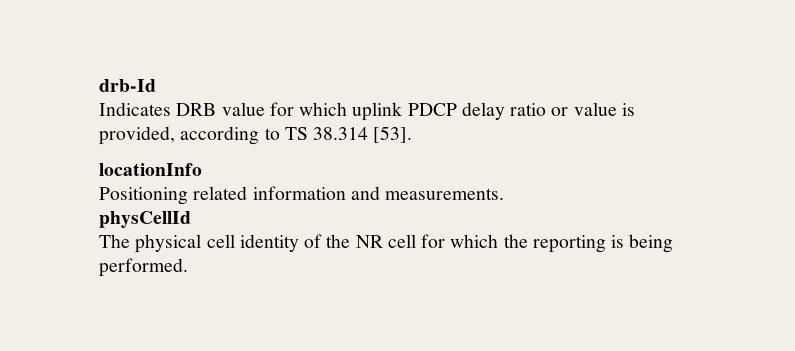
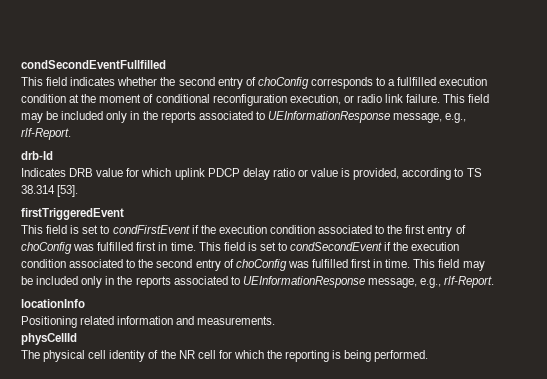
+ condSecondEventFullfilled
+ This field indicates whether the second entry of choConfig corresponds to a fullfilled execution condition at the moment of conditional reconfiguration execution, or radio link failure. This field may be included only in the reports associated to UEInformationResponse message, e.g., rlf-Report.
+ firstTriggeredEvent
+ This field is set to condFirstEvent if the execution condition associated to the first entry of choConfig was fulfilled first in time. This field is set to condSecondEvent if the execution condition associated to the second entry of choConfig was fulfilled first in time. This field may be included only in the reports associated to UEInformationResponse message, e.g., rlf-Report.

